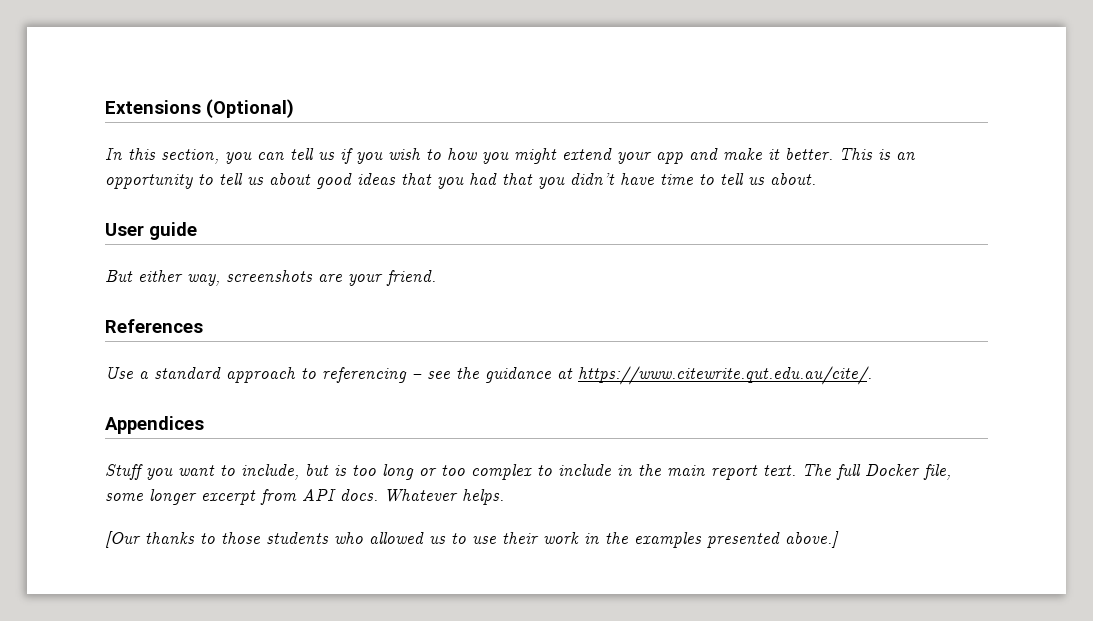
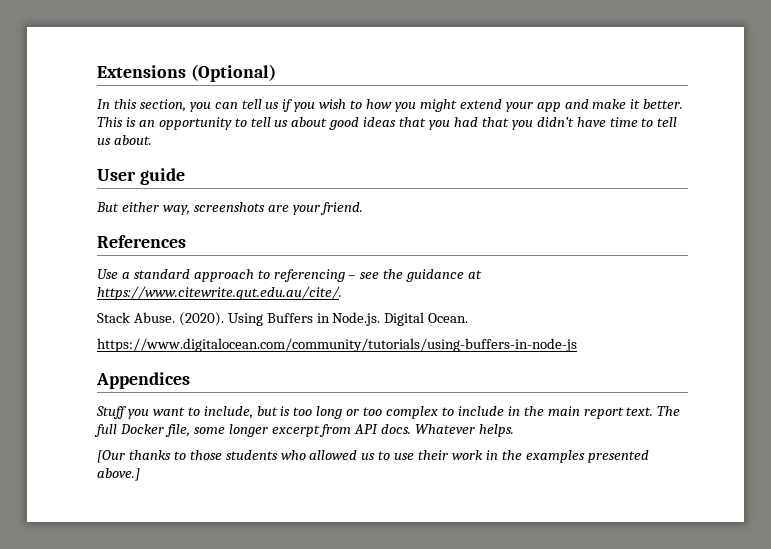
+ Stack Abuse. (2020). Using Buffers in Node.js. Digital Ocean.
+ https://www.digitalocean.com/community/tutorials/using-buffers-in-node-js

